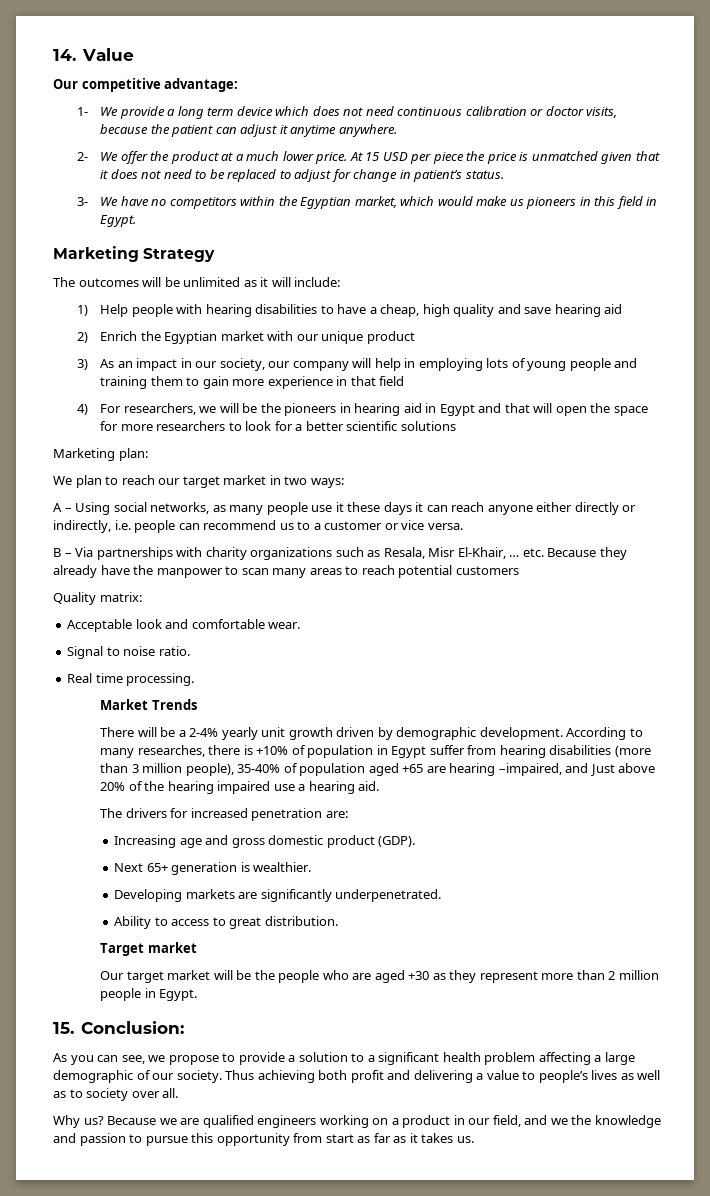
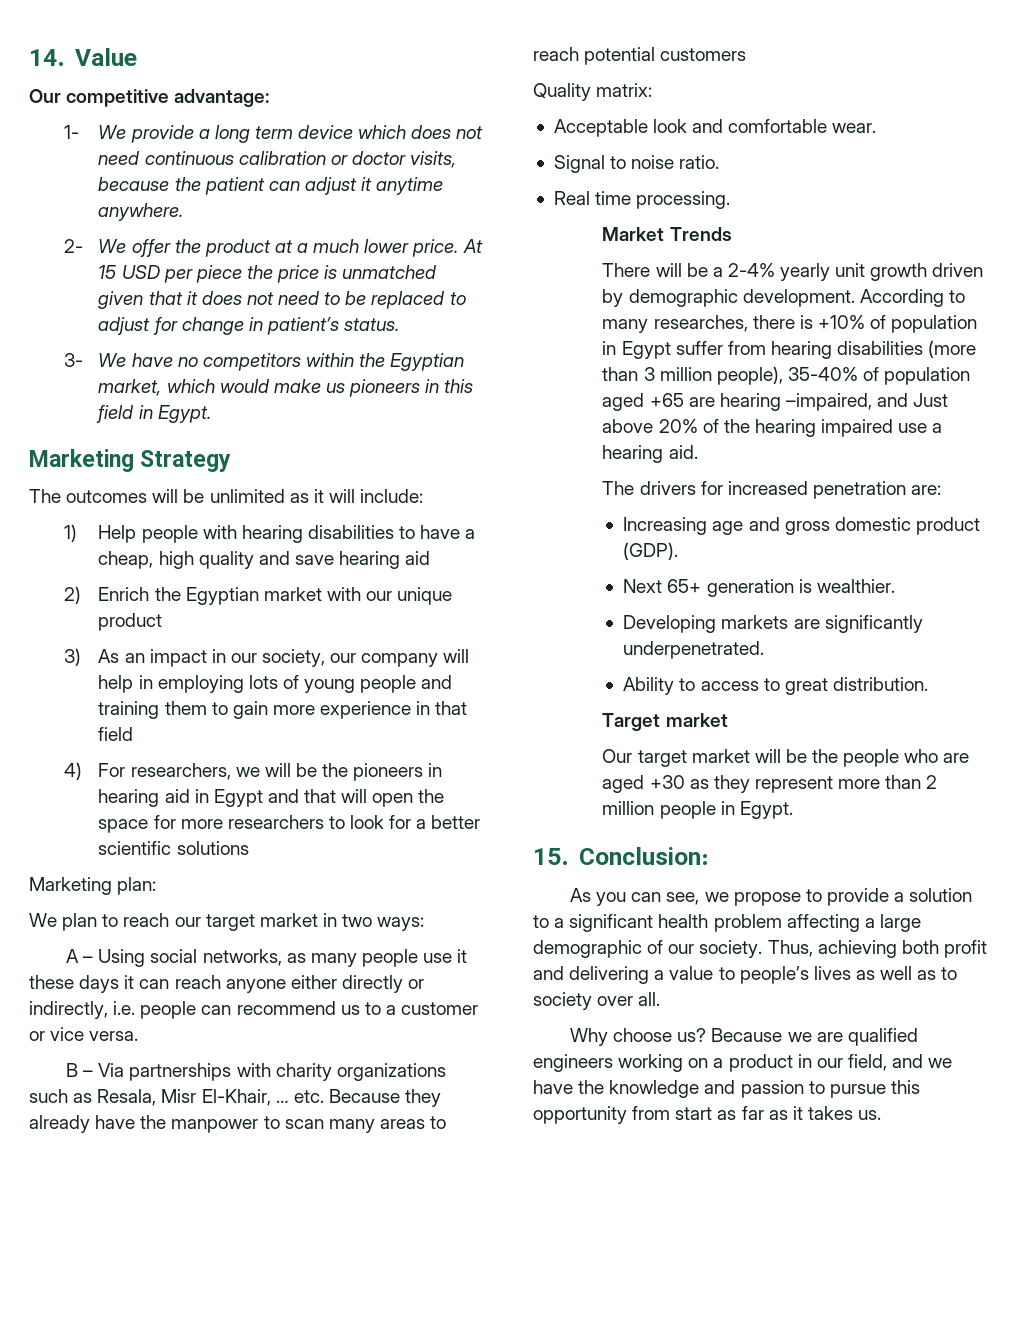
- Thus achieving both profit and delivering a value to people’s lives as well as to society over all.
+ Thus, achieving both profit and delivering a value to people’s lives as well as to society over all.
- Why us?
+ Why choose us?
- Because we are qualified engineers working on a product in our field, and we the knowledge and passion to pursue this opportunity from start as far as it takes us.
+ Because we are qualified engineers working on a product in our field, and we have the knowledge and passion to pursue this opportunity from start as far as it takes us.

